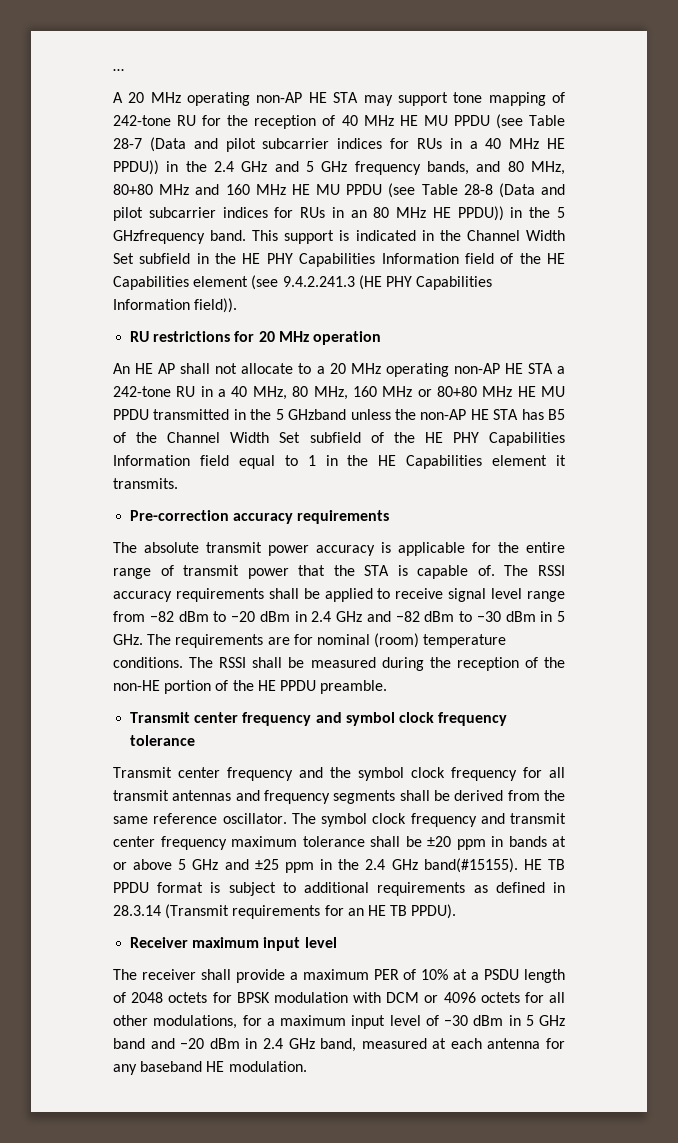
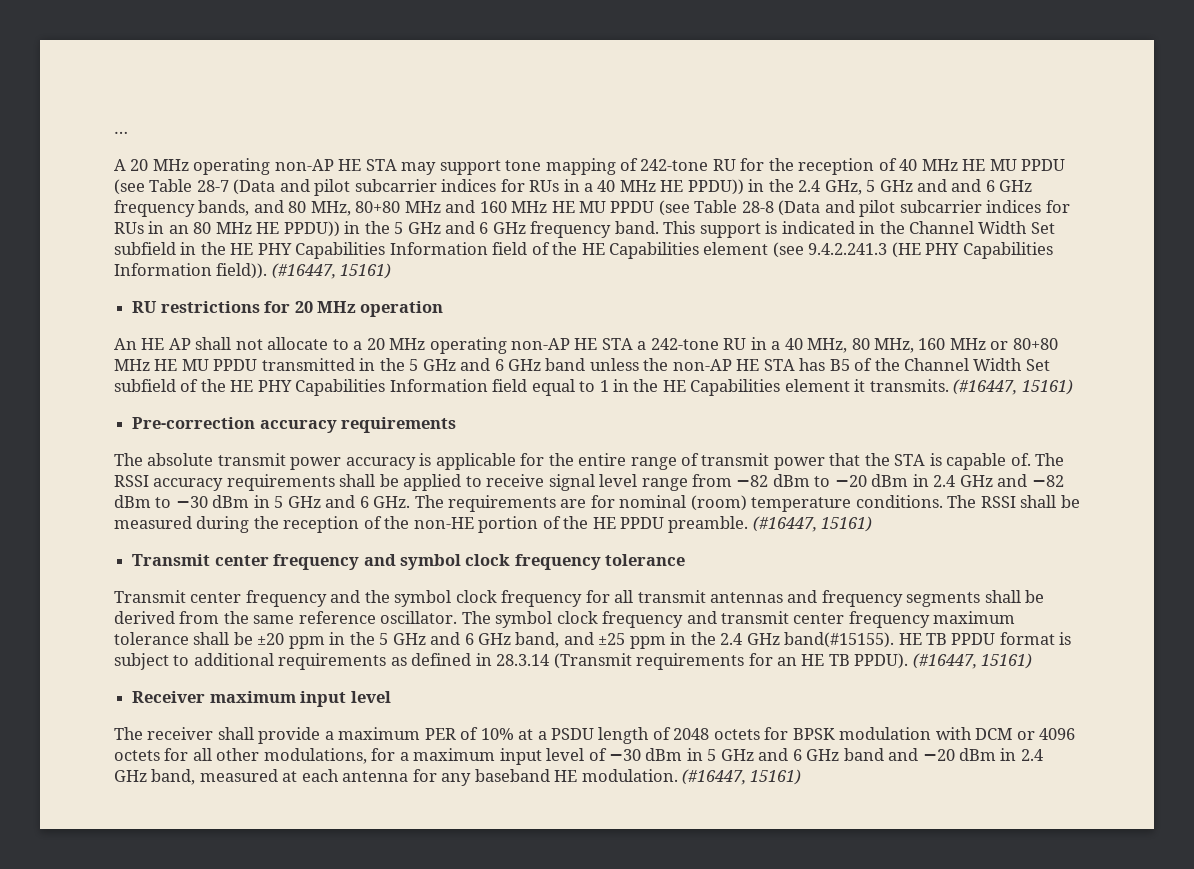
- A 20 MHz operating non-AP HE STA may support tone mapping of 242-tone RU for the reception of 40 MHz HE MU PPDU (see Table 28-7 (Data and pilot subcarrier indices for RUs in a 40 MHz HE PPDU)) in the 2.4 GHz and 5 GHz frequency bands, and 80 MHz, 80+80 MHz and 160 MHz HE MU PPDU (see Table 28-8 (Data and pilot subcarrier indices for RUs in an 80 MHz HE PPDU)) in the 5 GHzfrequency band.
+ A 20 MHz operating non-AP HE STA may support tone mapping of 242-tone RU for the reception of 40 MHz HE MU PPDU (see Table 28-7 (Data and pilot subcarrier indices for RUs in a 40 MHz HE PPDU)) in the 2.4 GHz, 5 GHz and and 6 GHz frequency bands, and 80 MHz, 80+80 MHz and 160 MHz HE MU PPDU (see Table 28-8 (Data and pilot subcarrier indices for RUs in an 80 MHz HE PPDU)) in the 5 GHz and 6 GHz frequency band.
- This support is indicated in the Channel Width Set subfield in the HE PHY Capabilities Information field of the HE Capabilities element (see 9.4.2.241.3 (HE PHY Capabilities Information field)).
+ This support is indicated in the Channel Width Set subfield in the HE PHY Capabilities Information field of the HE Capabilities element (see 9.4.2.241.3 (HE PHY Capabilities Information field)). (#16447, 15161)
- An HE AP shall not allocate to a 20 MHz operating non-AP HE STA a 242-tone RU in a 40 MHz, 80 MHz, 160 MHz or 80+80 MHz HE MU PPDU transmitted in the 5 GHzband unless the non-AP HE STA has B5 of the Channel Width Set subfield of the HE PHY Capabilities Information field equal to 1 in the HE Capabilities element it transmits.
+ An HE AP shall not allocate to a 20 MHz operating non-AP HE STA a 242-tone RU in a 40 MHz, 80 MHz, 160 MHz or 80+80 MHz HE MU PPDU transmitted in the 5 GHz and 6 GHz band unless the non-AP HE STA has B5 of the Channel Width Set subfield of the HE PHY Capabilities Information field equal to 1 in the HE Capabilities element it transmits. (#16447, 15161)
- The RSSI accuracy requirements shall be applied to receive signal level range from −82 dBm to −20 dBm in 2.4 GHz and −82 dBm to −30 dBm in 5 GHz. The requirements are for nominal (room) temperature conditions.
+ The RSSI accuracy requirements shall be applied to receive signal level range from −82 dBm to −20 dBm in 2.4 GHz and −82 dBm to −30 dBm in 5 GHz and 6 GHz. The requirements are for nominal (room) temperature conditions.
- The RSSI shall be measured during the reception of the non-HE portion of the HE PPDU preamble.
+ The RSSI shall be measured during the reception of the non-HE portion of the HE PPDU preamble. (#16447, 15161)
- The symbol clock frequency and transmit center frequency maximum tolerance shall be ±20 ppm in bands at or above 5 GHz and ±25 ppm in the 2.4 GHz band(#15155).
+ The symbol clock frequency and transmit center frequency maximum tolerance shall be ±20 ppm in the 5 GHz and 6 GHz band, and ±25 ppm in the 2.4 GHz band(#15155).
- HE TB PPDU format is subject to additional requirements as defined in 28.3.14 (Transmit requirements for an HE TB PPDU).
+ HE TB PPDU format is subject to additional requirements as defined in 28.3.14 (Transmit requirements for an HE TB PPDU). (#16447, 15161)
- The receiver shall provide a maximum PER of 10% at a PSDU length of 2048 octets for BPSK modulation with DCM or 4096 octets for all other modulations, for a maximum input level of −30 dBm in 5 GHz band and −20 dBm in 2.4 GHz band, measured at each antenna for any baseband HE modulation.
+ The receiver shall provide a maximum PER of 10% at a PSDU length of 2048 octets for BPSK modulation with DCM or 4096 octets for all other modulations, for a maximum input level of −30 dBm in 5 GHz and 6 GHz band and −20 dBm in 2.4 GHz band, measured at each antenna for any baseband HE modulation. (#16447, 15161)

